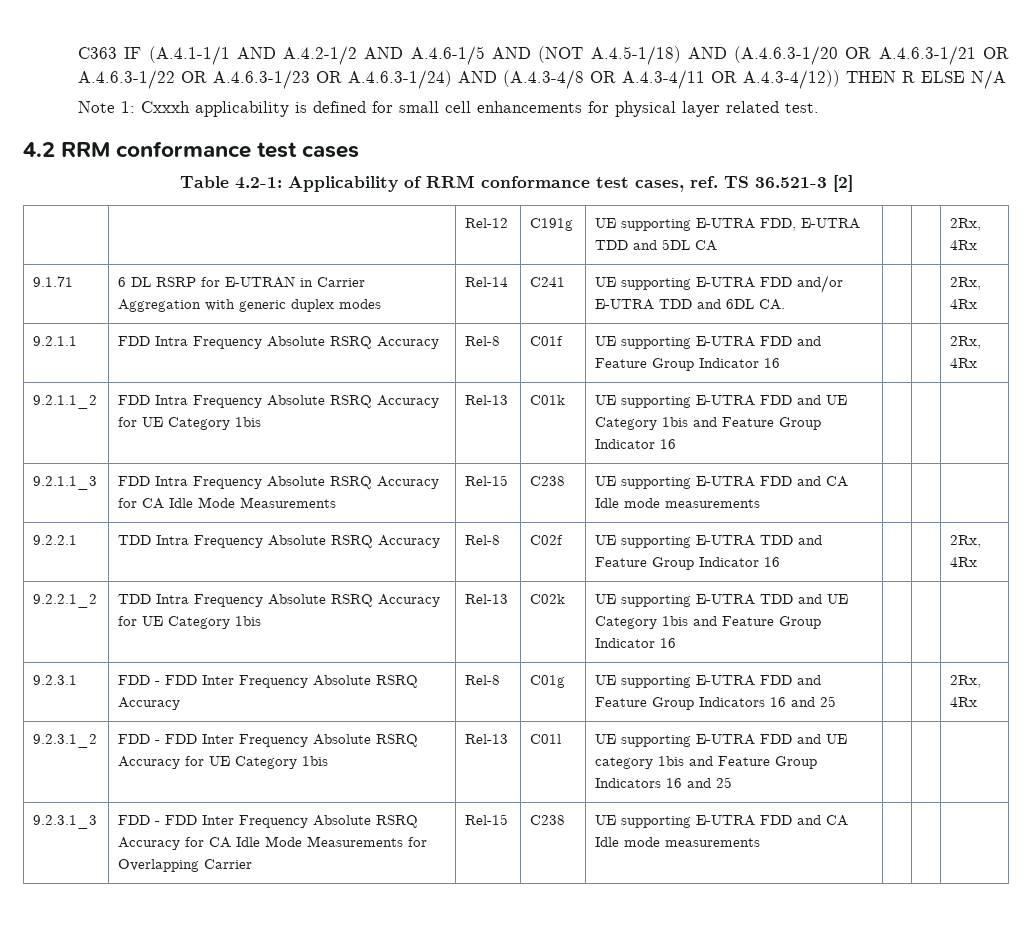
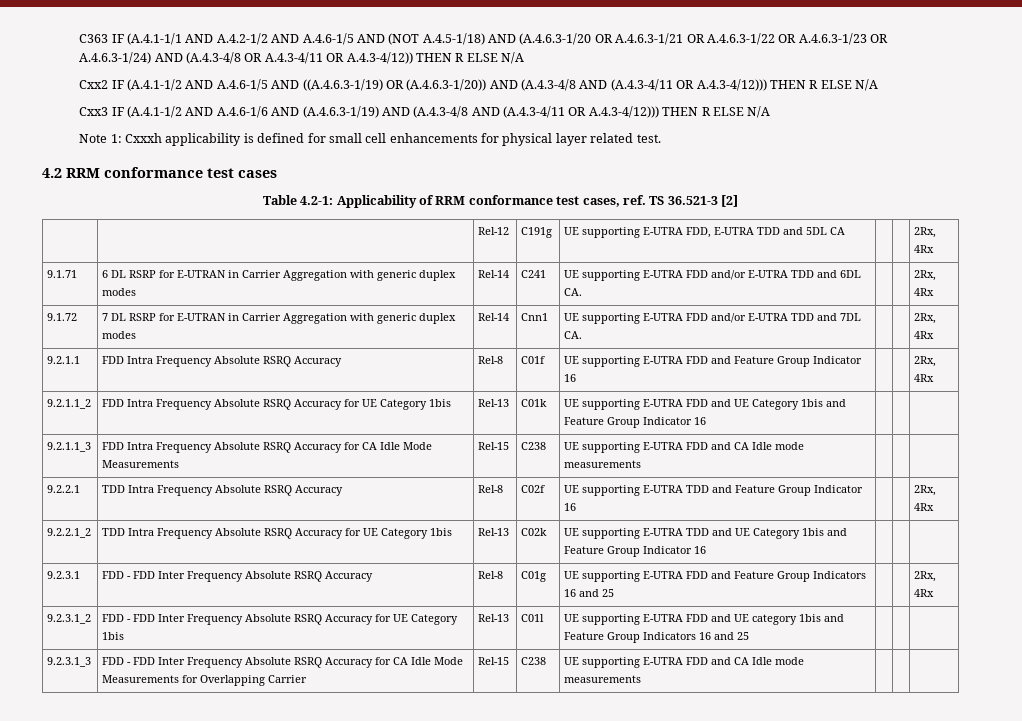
+ Cxx2 IF (A.4.1-1/2 AND A.4.6-1/5 AND ((A.4.6.3-1/19) OR (A.4.6.3-1/20)) AND (A.4.3-4/8 AND (A.4.3-4/11 OR A.4.3-4/12))) THEN R ELSE N/A
+ Cxx3 IF (A.4.1-1/2 AND A.4.6-1/6 AND (A.4.6.3-1/19) AND (A.4.3-4/8 AND (A.4.3-4/11 OR A.4.3-4/12))) THEN R ELSE N/A
+ 9.1.72 | 7 DL RSRP for E-UTRAN in Carrier Aggregation with generic duplex modes | Rel-14 | Cnn1 | UE supporting E-UTRA FDD and/or E-UTRA TDD and 7DL CA. | | | 2Rx, 4Rx

